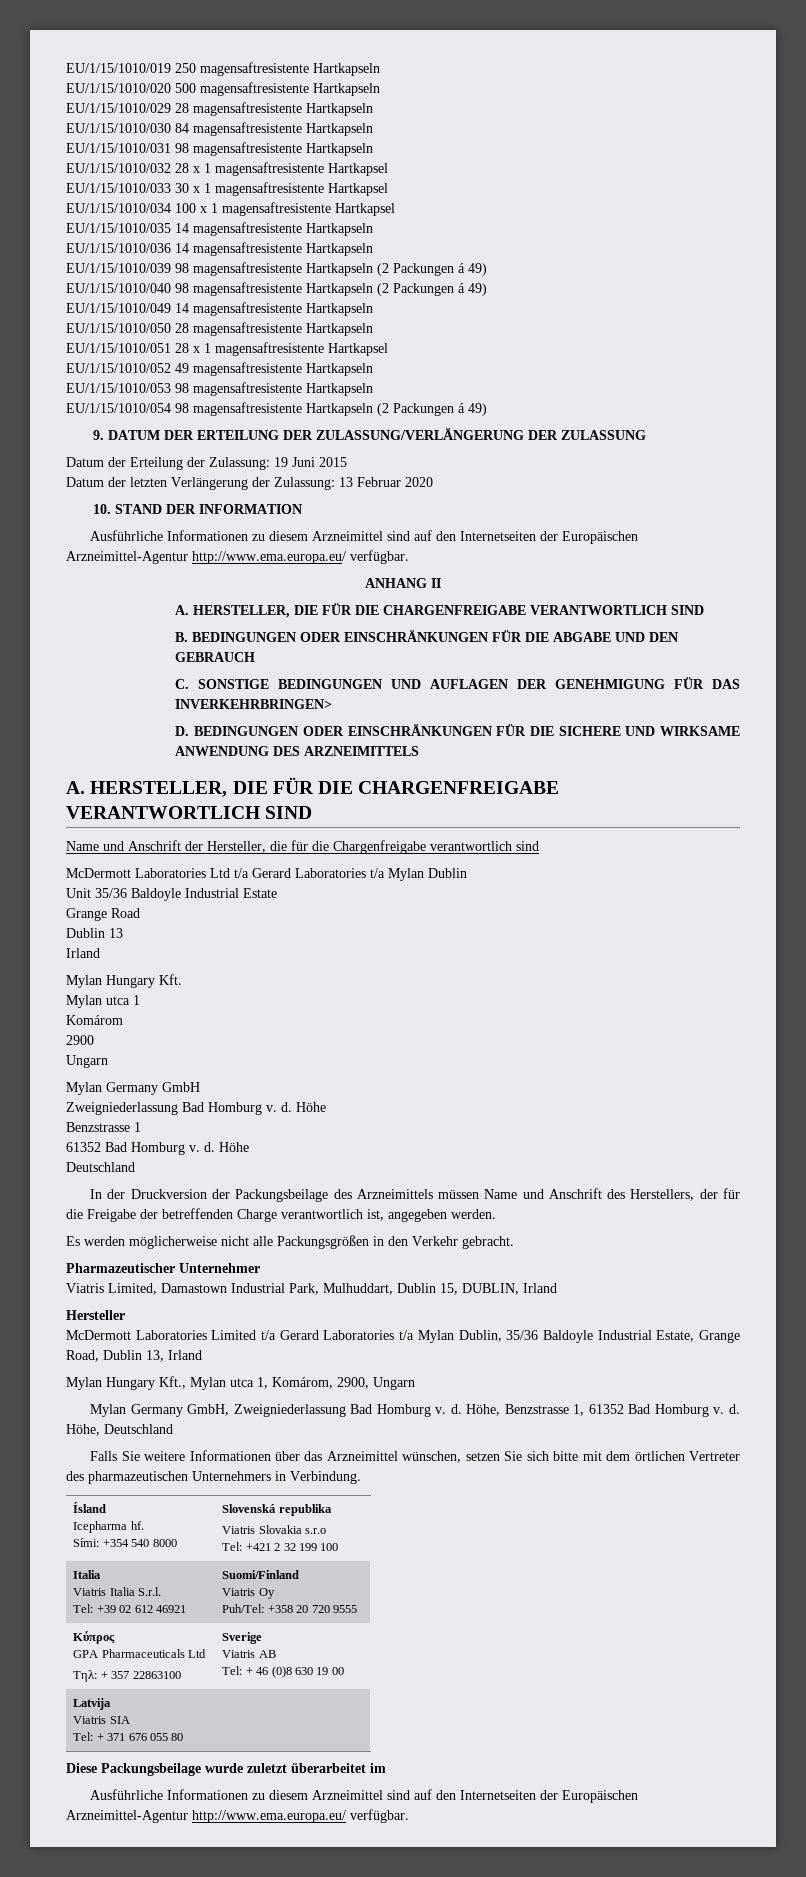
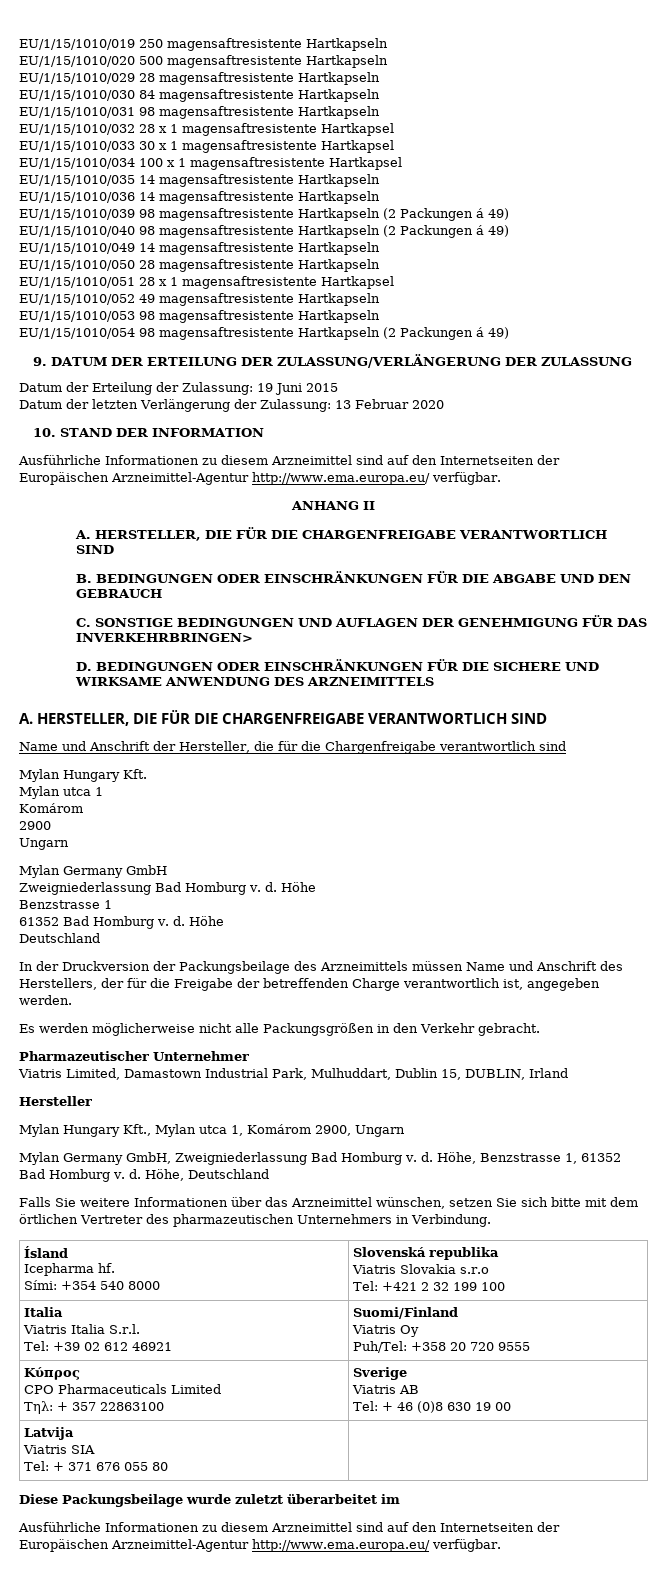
- McDermott Laboratories Ltd t/a Gerard Laboratories t/a Mylan Dublin
- Unit 35/36 Baldoyle Industrial Estate
- Grange Road
- Dublin 13
- Irland
- McDermott Laboratories Limited t/a Gerard Laboratories t/a Mylan Dublin, 35/36 Baldoyle Industrial Estate, Grange Road, Dublin 13, Irland
- Mylan Hungary Kft., Mylan utca 1, Komárom, 2900, Ungarn
+ Mylan Hungary Kft., Mylan utca 1, Komárom 2900, Ungarn
  Κύπρος
- GPA Pharmaceuticals Ltd
+ CPO Pharmaceuticals Limited

